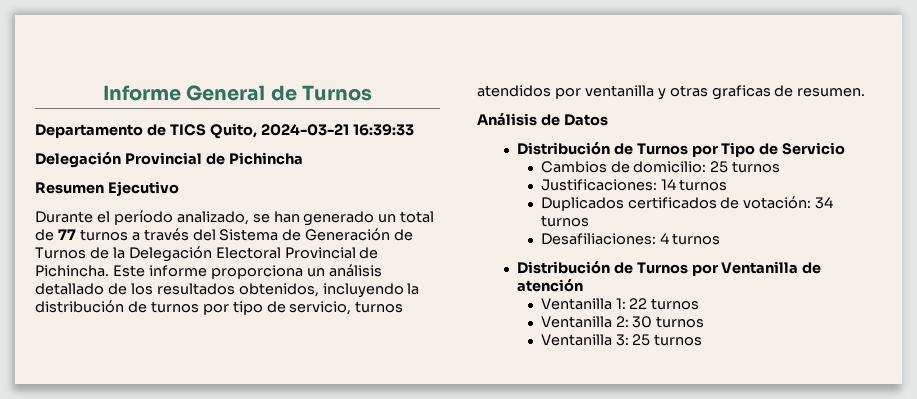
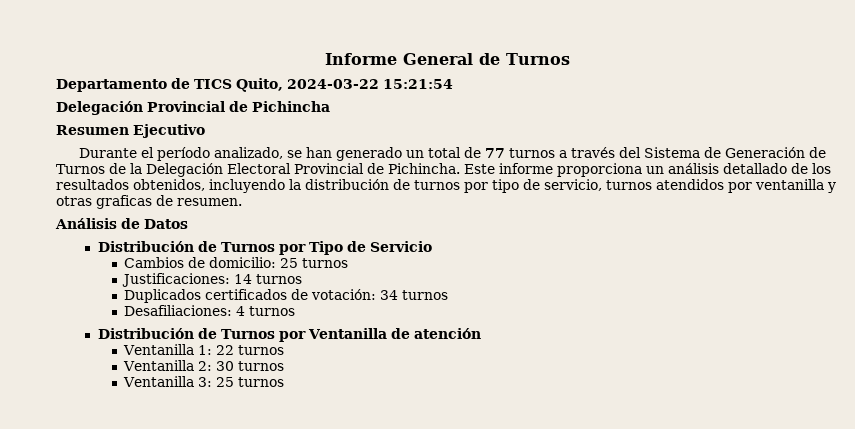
- Departamento de TICS Quito, 2024-03-21 16:39:33
+ Departamento de TICS Quito, 2024-03-22 15:21:54

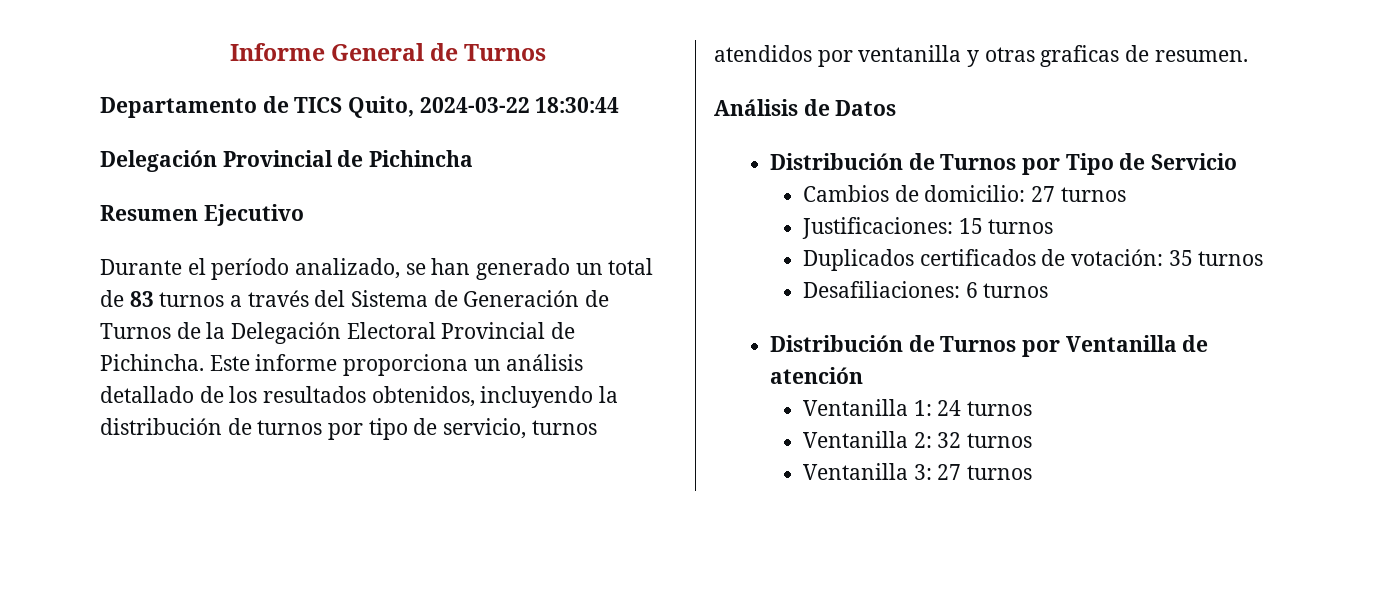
- Departamento de TICS Quito, 2024-03-22 15:21:54
+ Departamento de TICS Quito, 2024-03-22 18:30:44
- Durante el período analizado, se han generado un total de 77 turnos a través del Sistema de Generación de Turnos de la Delegación Electoral Provincial de Pichincha.
+ Durante el período analizado, se han generado un total de 83 turnos a través del Sistema de Generación de Turnos de la Delegación Electoral Provincial de Pichincha.
- Cambios de domicilio: 25 turnos
+ Cambios de domicilio: 27 turnos
- Justificaciones: 14 turnos
+ Justificaciones: 15 turnos
- Duplicados certificados de votación: 34 turnos
+ Duplicados certificados de votación: 35 turnos
- Desafiliaciones: 4 turnos
+ Desafiliaciones: 6 turnos
- Ventanilla 1: 22 turnos
+ Ventanilla 1: 24 turnos
- Ventanilla 2: 30 turnos
+ Ventanilla 2: 32 turnos
- Ventanilla 3: 25 turnos
+ Ventanilla 3: 27 turnos

